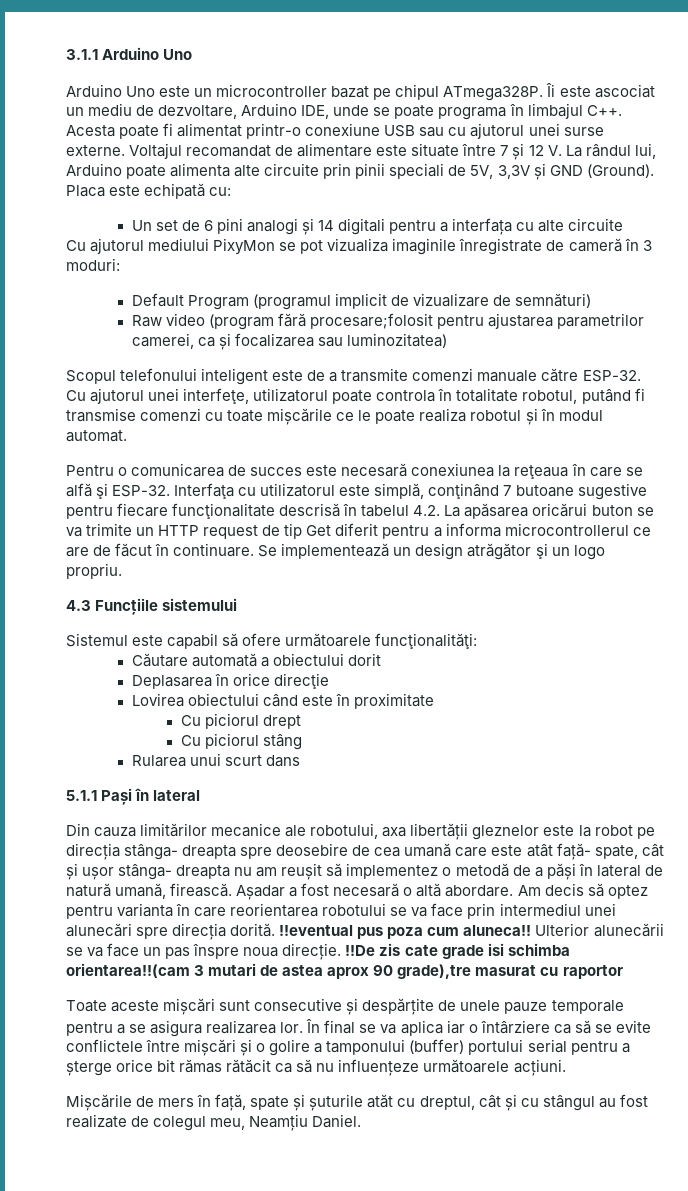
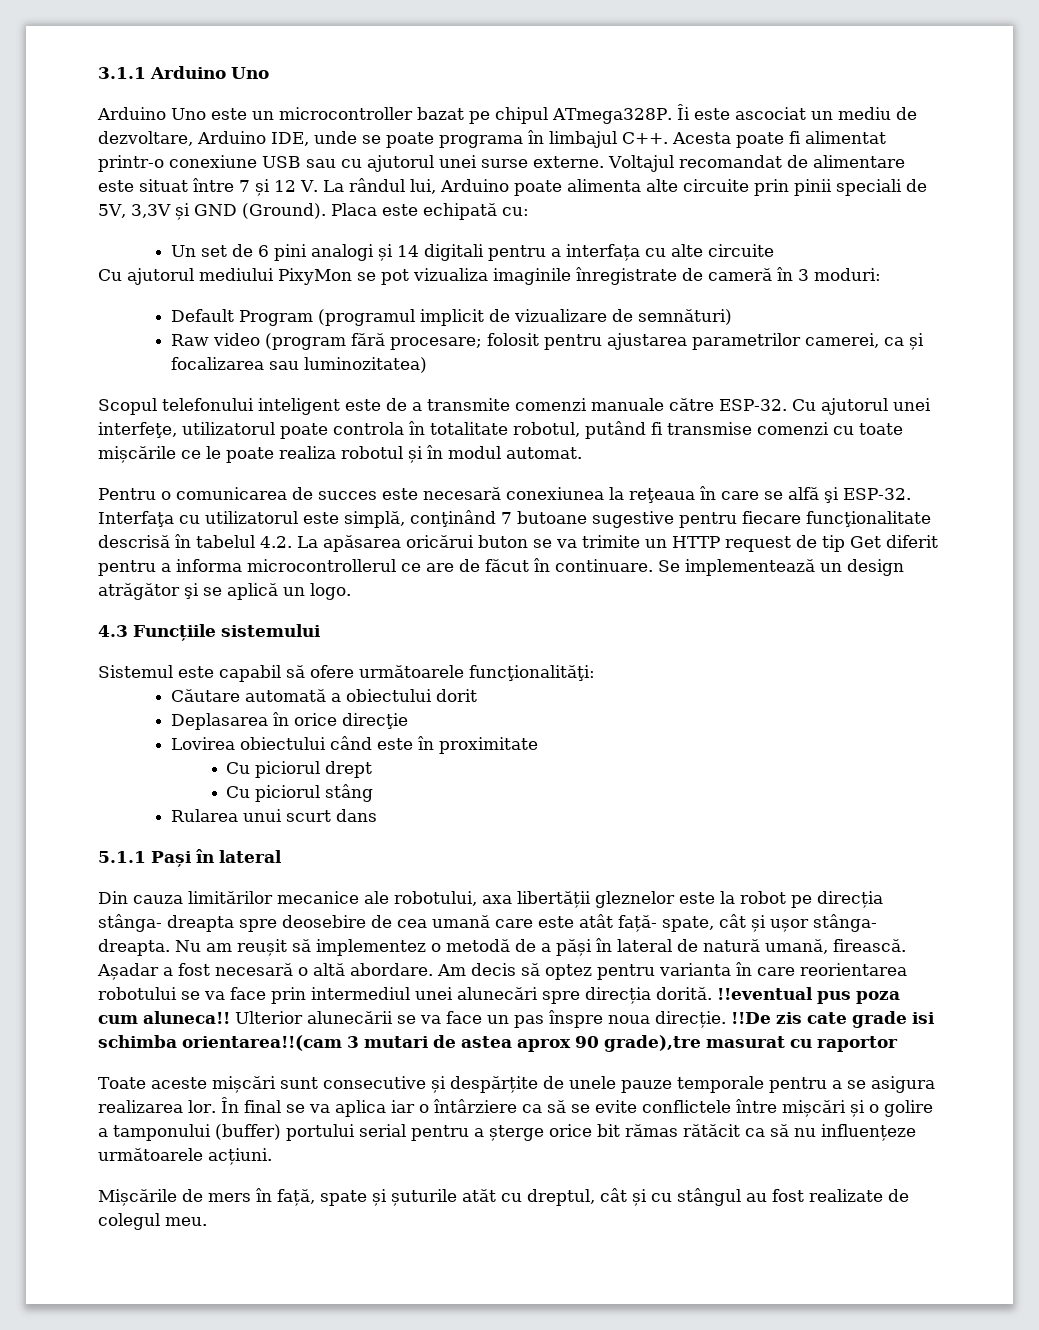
- Voltajul recomandat de alimentare este situate între 7 și 12 V. La rândul lui, Arduino poate alimenta alte circuite prin pinii speciali de 5V, 3,3V și GND (Ground).
+ Voltajul recomandat de alimentare este situat între 7 și 12 V. La rândul lui, Arduino poate alimenta alte circuite prin pinii speciali de 5V, 3,3V și GND (Ground).
- Raw video (program fără procesare;folosit pentru ajustarea parametrilor camerei, ca și focalizarea sau luminozitatea)
+ Raw video (program fără procesare; folosit pentru ajustarea parametrilor camerei, ca și focalizarea sau luminozitatea)
- Se implementează un design atrăgător şi un logo propriu.
+ Se implementează un design atrăgător şi se aplică un logo.
- Din cauza limitărilor mecanice ale robotului, axa libertății gleznelor este la robot pe direcția stânga- dreapta spre deosebire de cea umană care este atât față- spate, cât și ușor stânga- dreapta nu am reușit să implementez o metodă de a păși în lateral de natură umană, firească.
+ Din cauza limitărilor mecanice ale robotului, axa libertății gleznelor este la robot pe direcția stânga- dreapta spre deosebire de cea umană care este atât față- spate, cât și ușor stânga- dreapta. Nu am reușit să implementez o metodă de a păși în lateral de natură umană, firească.
- Mișcările de mers în față, spate și șuturile atăt cu dreptul, cât și cu stângul au fost realizate de colegul meu, Neamțiu Daniel.
+ Mișcările de mers în față, spate și șuturile atăt cu dreptul, cât și cu stângul au fost realizate de colegul meu.

